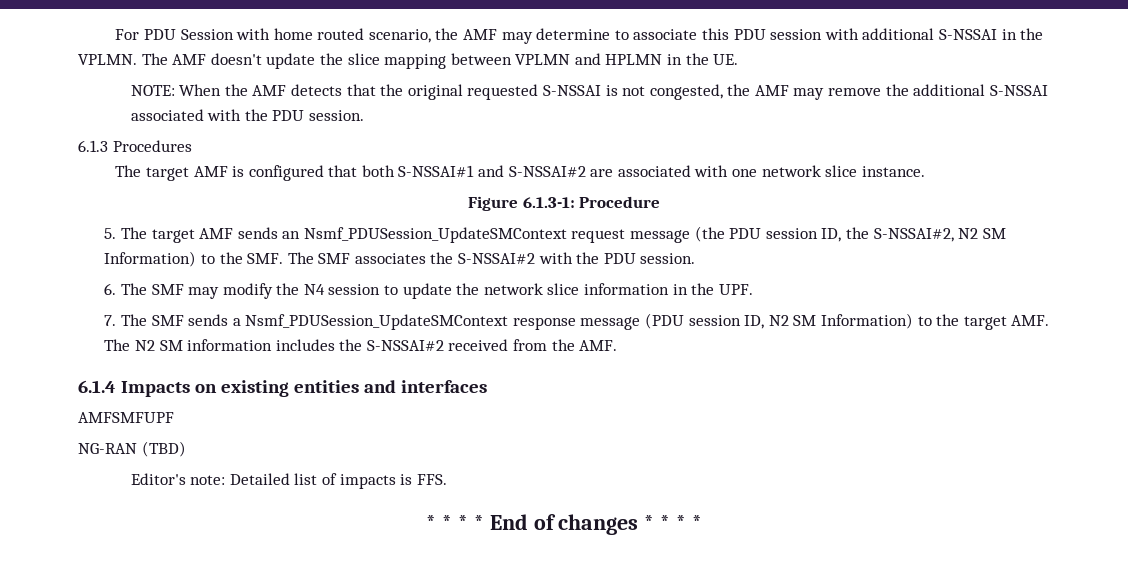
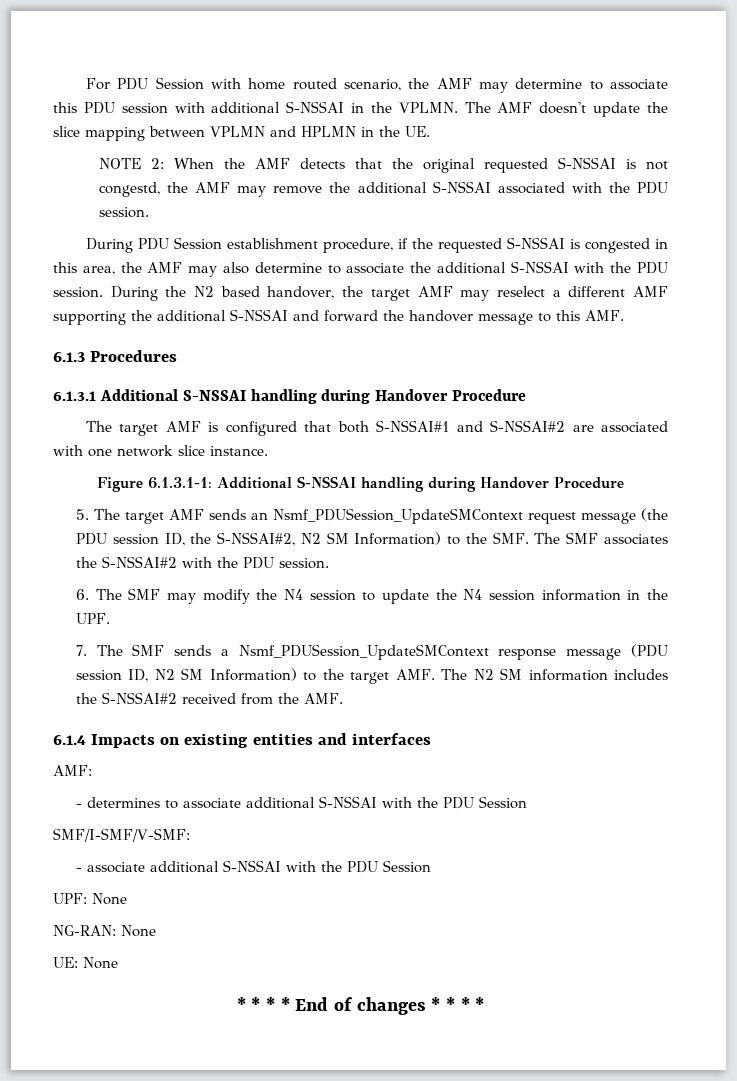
- NOTE: When the AMF detects that the original requested S-NSSAI is not congested, the AMF may remove the additional S-NSSAI associated with the PDU session.
+ NOTE 2: When the AMF detects that the original requested S-NSSAI is not congestd, the AMF may remove the additional S-NSSAI associated with the PDU session.
+ During PDU Session establishment procedure, if the requested S-NSSAI is congested in this area, the AMF may also determine to associate the additional S-NSSAI with the PDU session. During the N2 based handover, the target AMF may reselect a different AMF supporting the additional S-NSSAI and forward the handover message to this AMF.
  6.1.3 Procedures
+ 6.1.3.1 Additional S-NSSAI handling during Handover Procedure
- Figure 6.1.3-1: Procedure
+ Figure 6.1.3.1-1: Additional S-NSSAI handling during Handover Procedure
- 6. The SMF may modify the N4 session to update the network slice information in the UPF.
+ 6. The SMF may modify the N4 session to update the N4 session information in the UPF.
- AMFSMFUPF
- NG-RAN (TBD)
- Editor's note: Detailed list of impacts is FFS.
+ AMF:
+ - determines to associate additional S-NSSAI with the PDU Session
+ SMF/I-SMF/V-SMF:
+ - associate additional S-NSSAI with the PDU Session
+ UPF: None
+ NG-RAN: None
+ UE: None

